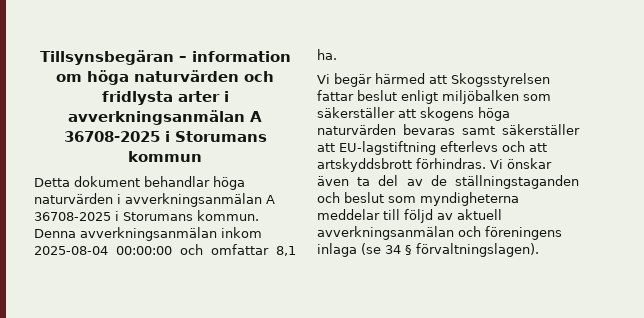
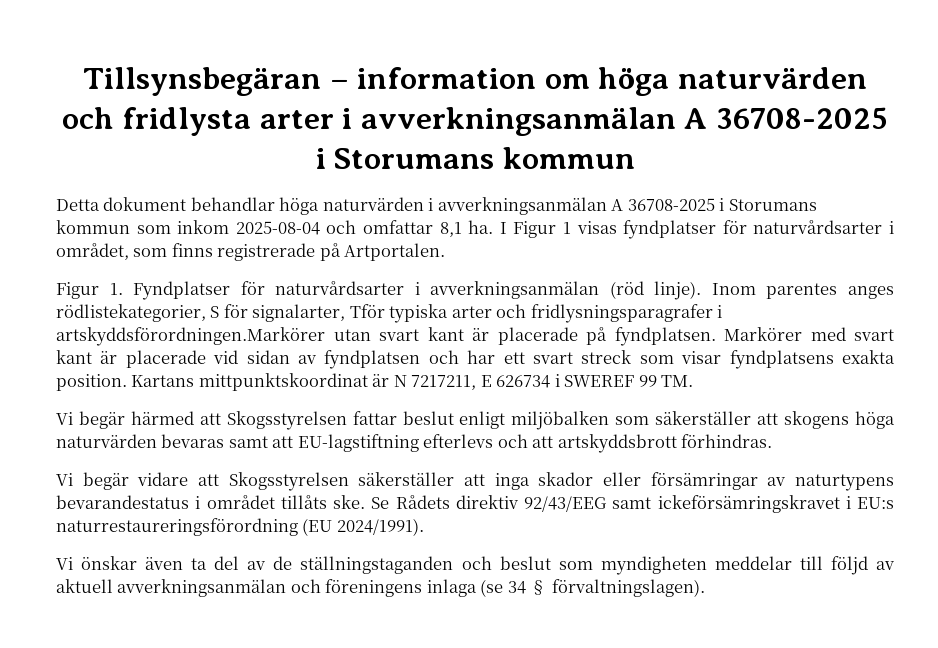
- Detta dokument behandlar höga naturvärden i avverkningsanmälan A 36708-2025 i Storumans kommun. Denna avverkningsanmälan inkom 2025-08-04 00:00:00 och omfattar 8,1 ha.
+ Detta dokument behandlar höga naturvärden i avverkningsanmälan A 36708-2025 i Storumans kommun som inkom 2025-08-04 och omfattar 8,1 ha. I Figur 1 visas fyndplatser för naturvårdsarter i området, som finns registrerade på Artportalen.
+ Figur 1. Fyndplatser för naturvårdsarter i avverkningsanmälan (röd linje). Inom parentes anges rödlistekategorier, S för signalarter, Tför typiska arter och fridlysningsparagrafer i artskyddsförordningen.Markörer utan svart kant är placerade på fyndplatsen. Markörer med svart kant är placerade vid sidan av fyndplatsen och har ett svart streck som visar fyndplatsens exakta position. Kartans mittpunktskoordinat är N 7217211, E 626734 i SWEREF 99 TM.
- Vi begär härmed att Skogsstyrelsen fattar beslut enligt miljöbalken som säkerställer att skogens höga naturvärden bevaras samt säkerställer att EU-lagstiftning efterlevs och att artskyddsbrott förhindras. Vi önskar även ta del av de ställningstaganden och beslut som myndigheterna meddelar till följd av aktuell avverkningsanmälan och föreningens inlaga (se 34 § förvaltningslagen).
+ Vi begär härmed att Skogsstyrelsen fattar beslut enligt miljöbalken som säkerställer att skogens höga naturvärden bevaras samt att EU-lagstiftning efterlevs och att artskyddsbrott förhindras.
+ Vi begär vidare att Skogsstyrelsen säkerställer att inga skador eller försämringar av naturtypens bevarandestatus i området tillåts ske. Se Rådets direktiv 92/43/EEG samt ickeförsämringskravet i EU:s naturrestaureringsförordning (EU 2024/1991).
+ Vi önskar även ta del av de ställningstaganden och beslut som myndigheten meddelar till följd av aktuell avverkningsanmälan och föreningens inlaga (se 34 § förvaltningslagen).

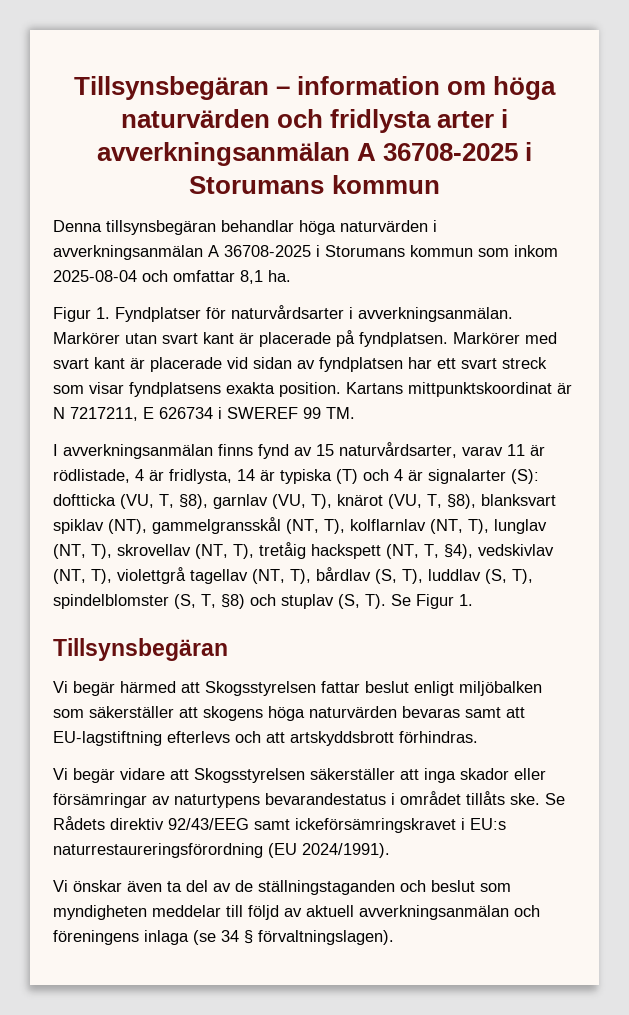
- Detta dokument behandlar höga naturvärden i avverkningsanmälan A 36708-2025 i Storumans kommun som inkom 2025-08-04 och omfattar 8,1 ha. I Figur 1 visas fyndplatser för naturvårdsarter i området, som finns registrerade på Artportalen.
+ Denna tillsynsbegäran behandlar höga naturvärden i avverkningsanmälan A 36708-2025 i Storumans kommun som inkom 2025-08-04 och omfattar 8,1 ha.
- Figur 1. Fyndplatser för naturvårdsarter i avverkningsanmälan (röd linje). Inom parentes anges rödlistekategorier, S för signalarter, Tför typiska arter och fridlysningsparagrafer i artskyddsförordningen.Markörer utan svart kant är placerade på fyndplatsen.
+ Figur 1. Fyndplatser för naturvårdsarter i avverkningsanmälan. Markörer utan svart kant är placerade på fyndplatsen.
- Markörer med svart kant är placerade vid sidan av fyndplatsen och har ett svart streck som visar fyndplatsens exakta position.
+ Markörer med svart kant är placerade vid sidan av fyndplatsen har ett svart streck som visar fyndplatsens exakta position.
+ I avverkningsanmälan finns fynd av 15 naturvårdsarter, varav 11 är rödlistade, 4 är fridlysta, 14 är typiska (T) och 4 är signalarter (S): doftticka (VU, T, §8), garnlav (VU, T), knärot (VU, T, §8), blanksvart spiklav (NT), gammelgransskål (NT, T), kolflarnlav (NT, T), lunglav (NT, T), skrovellav (NT, T), tretåig hackspett (NT, T, §4), vedskivlav (NT, T), violettgrå tagellav (NT, T), bårdlav (S, T), luddlav (S, T), spindelblomster (S, T, §8) och stuplav (S, T). Se Figur 1.
+ Tillsynsbegäran

